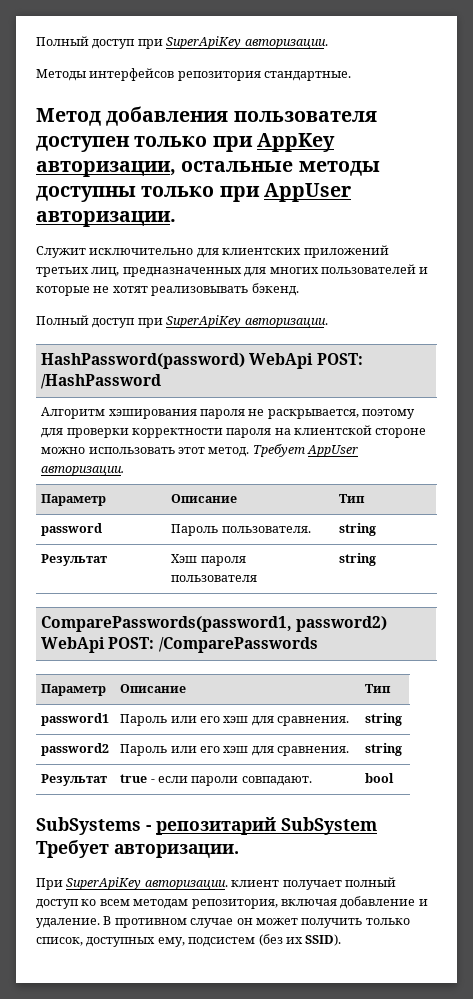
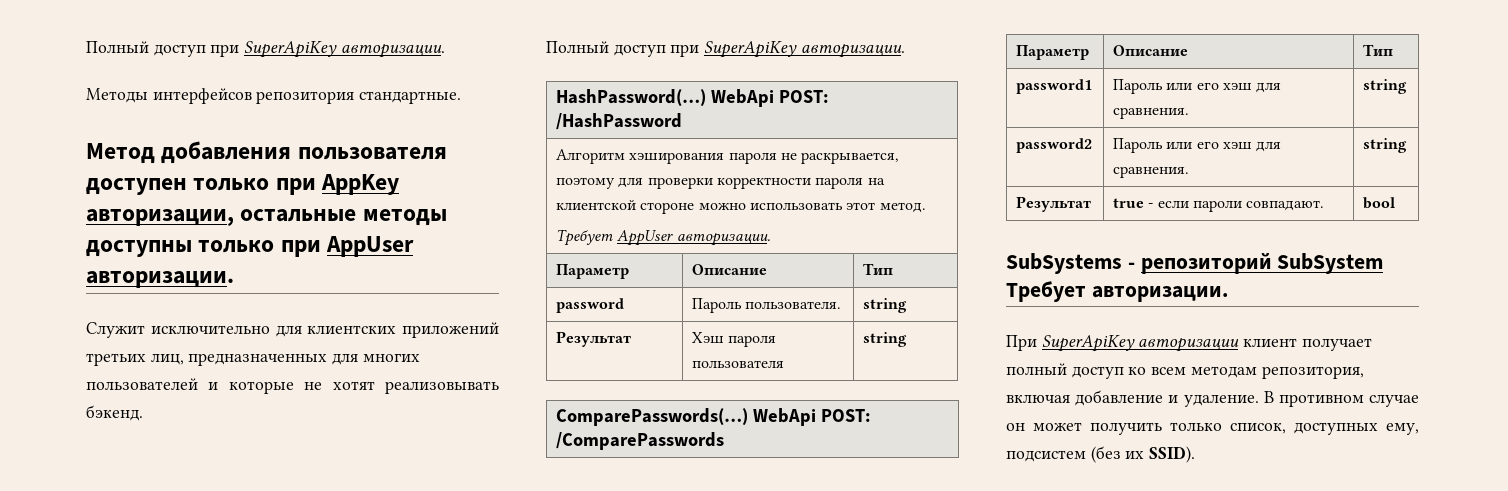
- HashPassword(password) WebApi POST: /HashPassword
+ HashPassword(…) WebApi POST: /HashPassword
- Алгоритм хэширования пароля не раскрывается, поэтому для проверки корректности пароля на клиентской стороне можно использовать этот метод. Требует AppUser авторизации.
+ Алгоритм хэширования пароля не раскрывается, поэтому для проверки корректности пароля на клиентской стороне можно использовать этот метод.
+ Требует AppUser авторизации.
- ComparePasswords(password1, password2) WebApi POST: /ComparePasswords
+ ComparePasswords(…) WebApi POST: /ComparePasswords
- SubSystems - репозитарий SubSystem Требует авторизации.
+ SubSystems - репозиторий SubSystem Требует авторизации.
- При SuperApiKey авторизации. клиент получает полный доступ ко всем методам репозитория, включая добавление и удаление.
+ При SuperApiKey авторизации клиент получает полный доступ ко всем методам репозитория, включая добавление и удаление.

